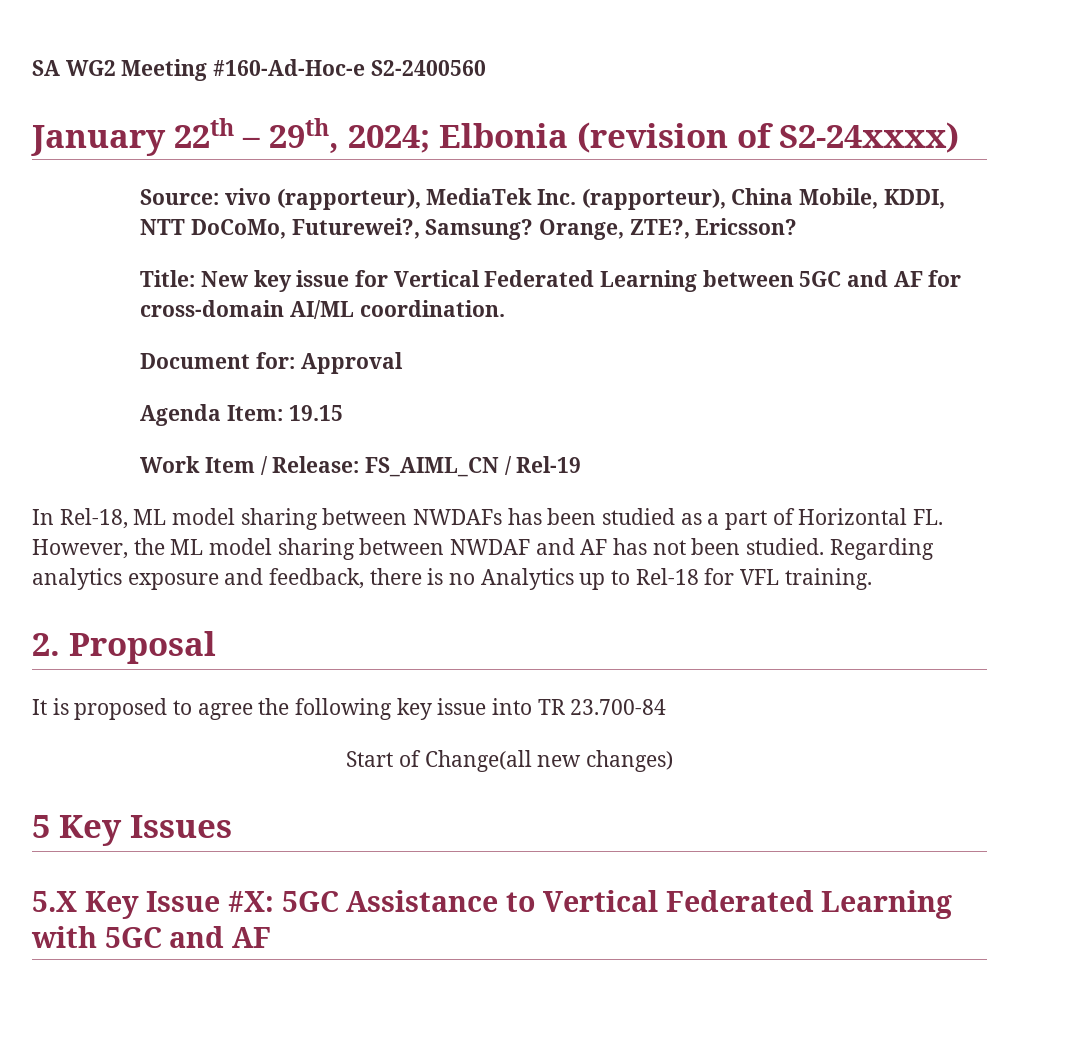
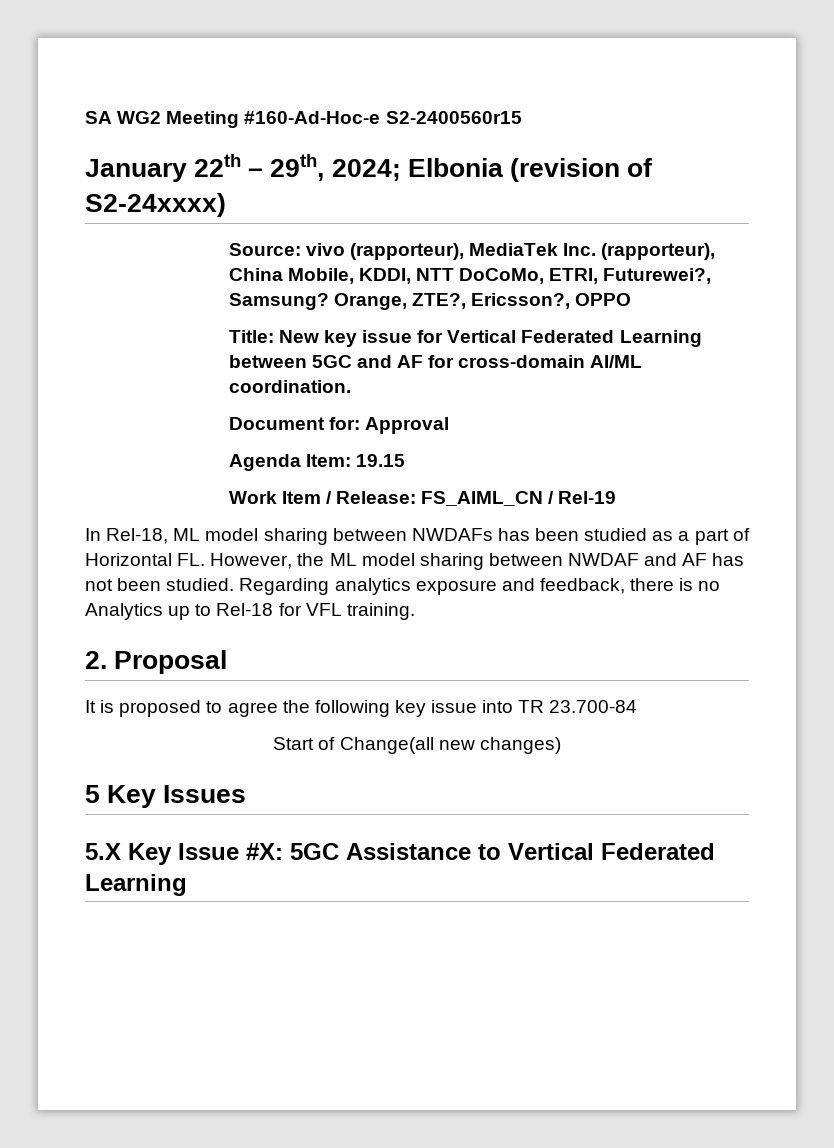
- SA WG2 Meeting #160-Ad-Hoc-e S2-2400560
+ SA WG2 Meeting #160-Ad-Hoc-e S2-2400560r15
- Source: vivo (rapporteur), MediaTek Inc. (rapporteur), China Mobile, KDDI, NTT DoCoMo, Futurewei?, Samsung?
+ Source: vivo (rapporteur), MediaTek Inc. (rapporteur), China Mobile, KDDI, NTT DoCoMo, ETRI, Futurewei?, Samsung?
- Orange, ZTE?, Ericsson?
+ Orange, ZTE?, Ericsson?, OPPO
- 5.X Key Issue #X: 5GC Assistance to Vertical Federated Learning with 5GC and AF
+ 5.X Key Issue #X: 5GC Assistance to Vertical Federated Learning

